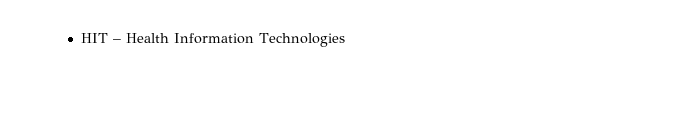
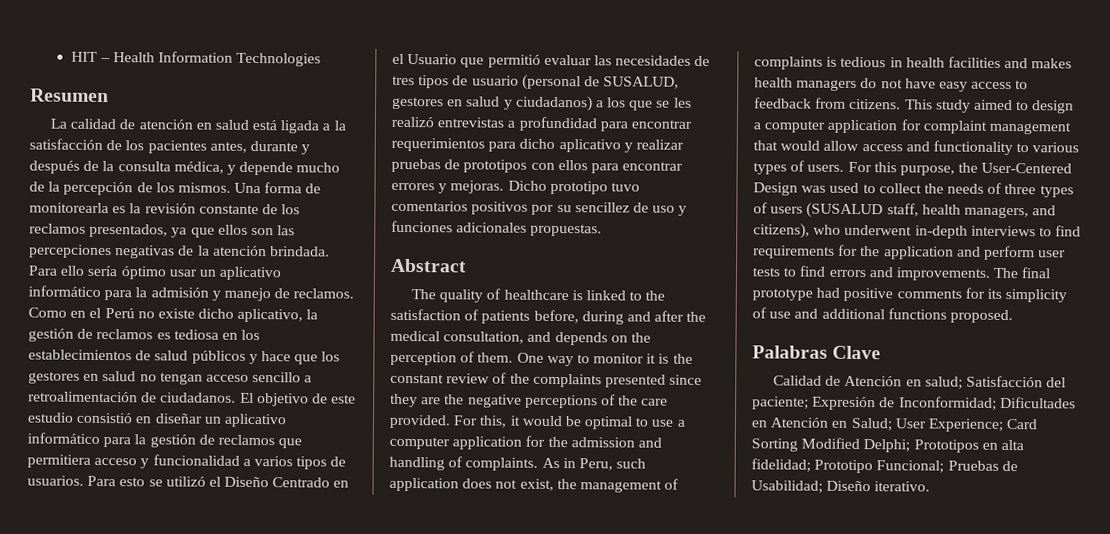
+ Resumen
+ La calidad de atención en salud está ligada a la satisfacción de los pacientes antes, durante y después de la consulta médica, y depende mucho de la percepción de los mismos. Una forma de monitorearla es la revisión constante de los reclamos presentados, ya que ellos son las percepciones negativas de la atención brindada. Para ello sería óptimo usar un aplicativo informático para la admisión y manejo de reclamos. Como en el Perú no existe dicho aplicativo, la gestión de reclamos es tediosa en los establecimientos de salud públicos y hace que los gestores en salud no tengan acceso sencillo a retroalimentación de ciudadanos. El objetivo de este estudio consistió en diseñar un aplicativo informático para la gestión de reclamos que permitiera acceso y funcionalidad a varios tipos de usuarios. Para esto se utilizó el Diseño Centrado en el Usuario que permitió evaluar las necesidades de tres tipos de usuario (personal de SUSALUD, gestores en salud y ciudadanos) a los que se les realizó entrevistas a profundidad para encontrar requerimientos para dicho aplicativo y realizar pruebas de prototipos con ellos para encontrar errores y mejoras. Dicho prototipo tuvo comentarios positivos por su sencillez de uso y funciones adicionales propuestas.
+ Abstract
+ The quality of healthcare is linked to the satisfaction of patients before, during and after the medical consultation, and depends on the perception of them. One way to monitor it is the constant review of the complaints presented since they are the negative perceptions of the care provided. For this, it would be optimal to use a computer application for the admission and handling of complaints. As in Peru, such application does not exist, the management of complaints is tedious in health facilities and makes health managers do not have easy access to feedback from citizens. This study aimed to design a computer application for complaint management that would allow access and functionality to various types of users. For this purpose, the User-Centered Design was used to collect the needs of three types of users (SUSALUD staff, health managers, and citizens), who underwent in-depth interviews to find requirements for the application and perform user tests to find errors and improvements. The final prototype had positive comments for its simplicity of use and additional functions proposed.
+ Palabras Clave
+ Calidad de Atención en salud; Satisfacción del paciente; Expresión de Inconformidad; Dificultades en Atención en Salud; User Experience; Card Sorting Modified Delphi; Prototipos en alta fidelidad; Prototipo Funcional; Pruebas de Usabilidad; Diseño iterativo.

